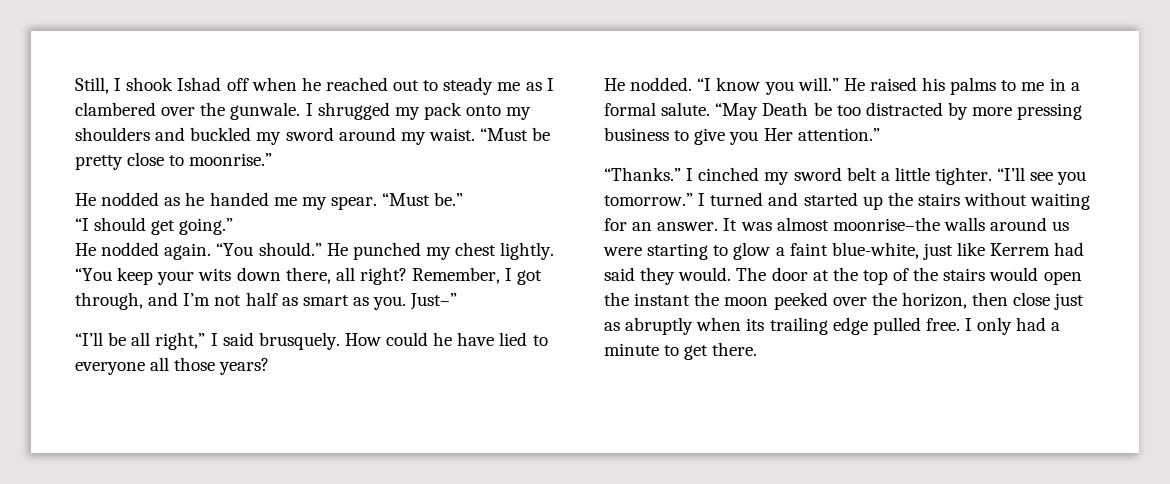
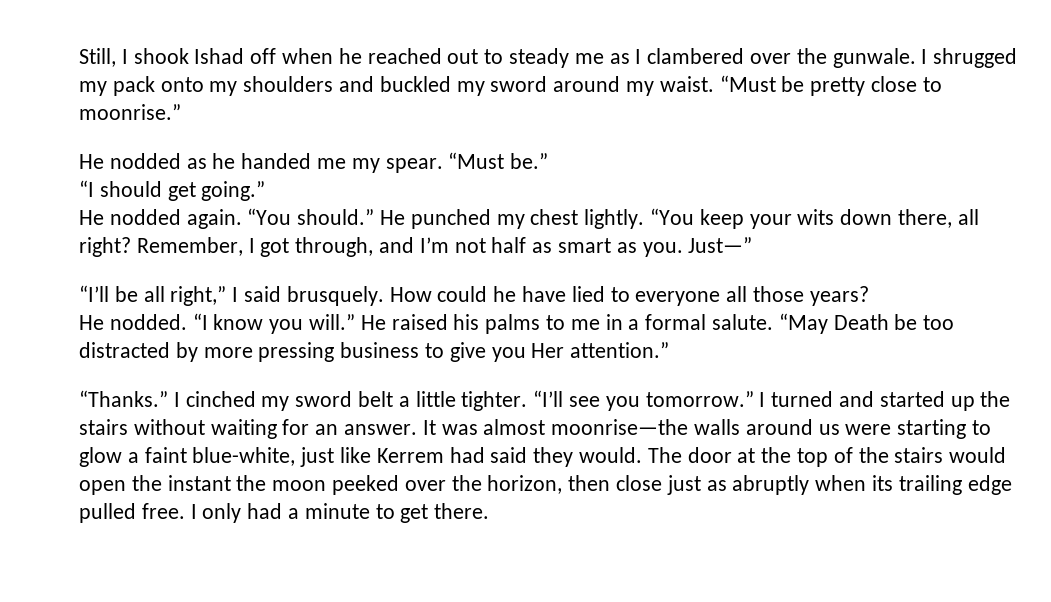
- Just–”
+ Just—”
- It was almost moonrise–the walls around us were starting to glow a faint blue-white, just like Kerrem had said they would.
+ It was almost moonrise—the walls around us were starting to glow a faint blue-white, just like Kerrem had said they would.

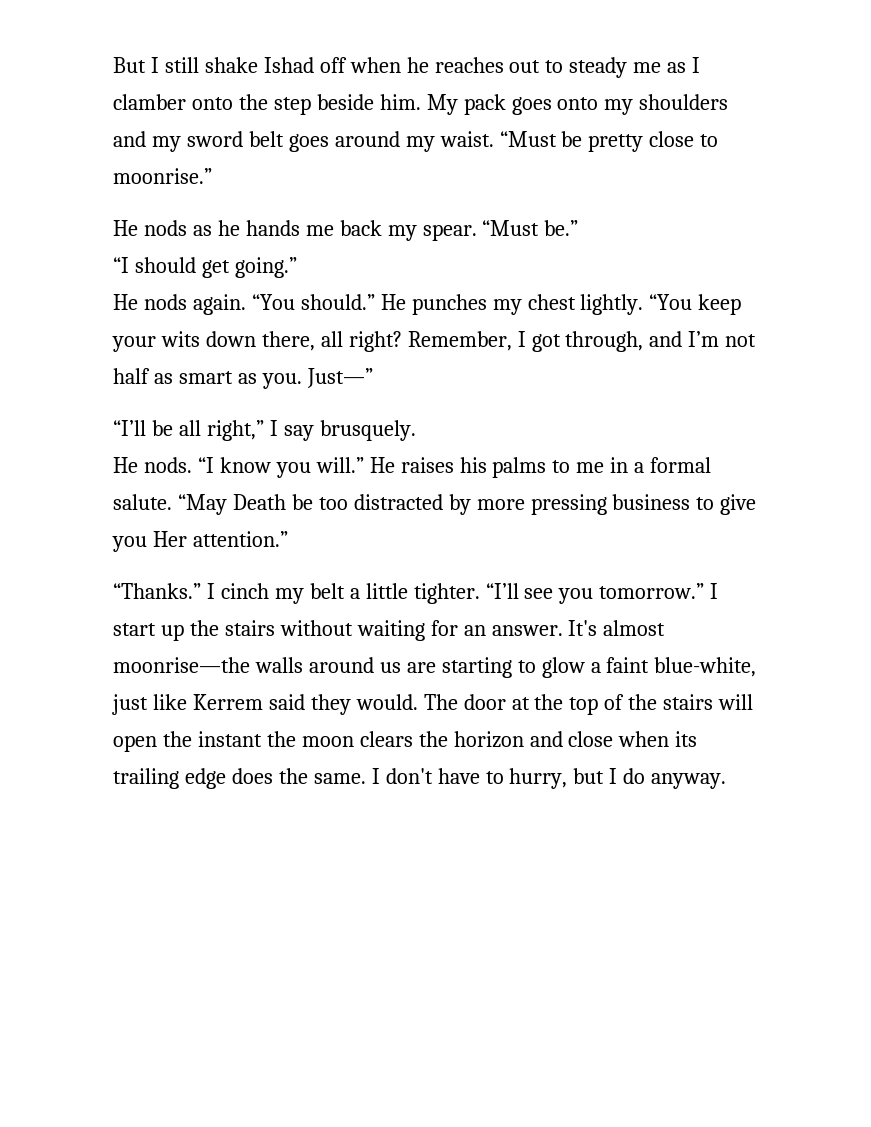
- Still, I shook Ishad off when he reached out to steady me as I clambered over the gunwale. I shrugged my pack onto my shoulders and buckled my sword around my waist.
+ But I still shake Ishad off when he reaches out to steady me as I clamber onto the step beside him. My pack goes onto my shoulders and my sword belt goes around my waist.
- He nodded as he handed me my spear.
+ He nods as he hands me back my spear.
- He nodded again.
+ He nods again.
- He punched my chest lightly.
+ He punches my chest lightly.
- “I’ll be all right,” I said brusquely. How could he have lied to everyone all those years?
- He nodded.
+ “I’ll be all right,” I say brusquely.
+ He nods.
- He raised his palms to me in a formal salute.
+ He raises his palms to me in a formal salute.
- I cinched my sword belt a little tighter.
+ I cinch my belt a little tighter.
- I turned and started up the stairs without waiting for an answer.
+ I start up the stairs without waiting for an answer.
- It was almost moonrise—the walls around us were starting to glow a faint blue-white, just like Kerrem had said they would.
+ It's almost moonrise—the walls around us are starting to glow a faint blue-white, just like Kerrem said they would.
- The door at the top of the stairs would open the instant the moon peeked over the horizon, then close just as abruptly when its trailing edge pulled free. I only had a minute to get there.
+ The door at the top of the stairs will open the instant the moon clears the horizon and close when its trailing edge does the same. I don't have to hurry, but I do anyway.

